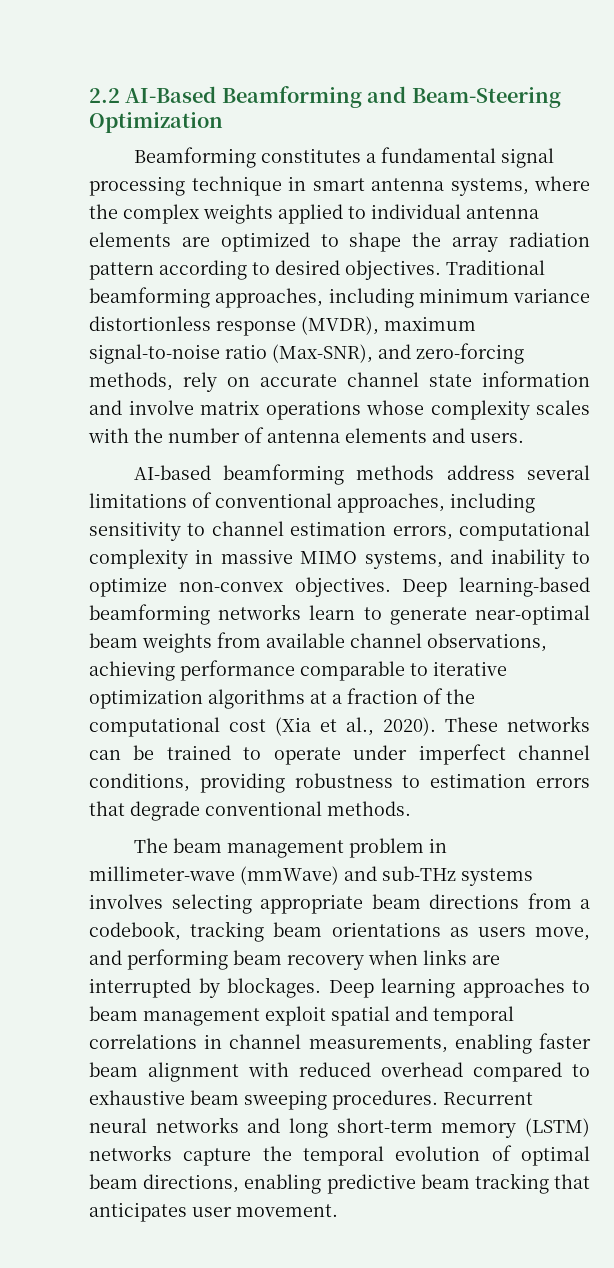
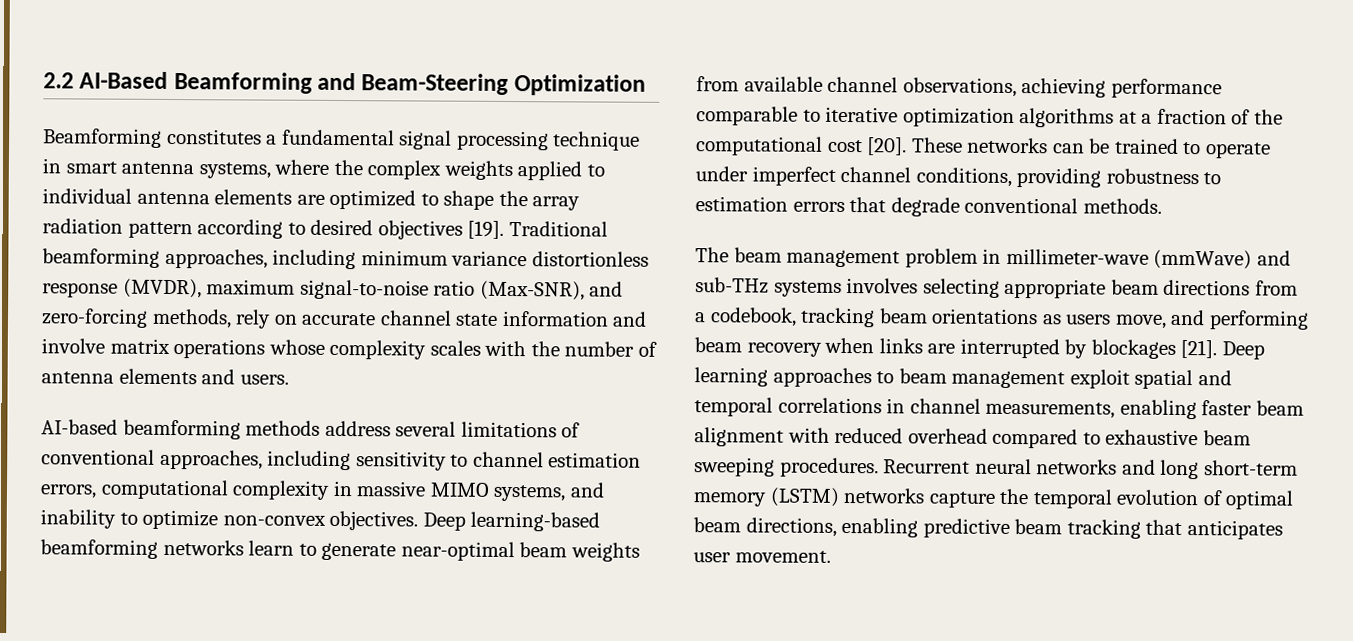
- Beamforming constitutes a fundamental signal processing technique in smart antenna systems, where the complex weights applied to individual antenna elements are optimized to shape the array radiation pattern according to desired objectives.
+ Beamforming constitutes a fundamental signal processing technique in smart antenna systems, where the complex weights applied to individual antenna elements are optimized to shape the array radiation pattern according to desired objectives [19].
- Deep learning-based beamforming networks learn to generate near-optimal beam weights from available channel observations, achieving performance comparable to iterative optimization algorithms at a fraction of the computational cost (Xia et al., 2020).
+ Deep learning-based beamforming networks learn to generate near-optimal beam weights from available channel observations, achieving performance comparable to iterative optimization algorithms at a fraction of the computational cost [20].
- The beam management problem in millimeter-wave (mmWave) and sub-THz systems involves selecting appropriate beam directions from a codebook, tracking beam orientations as users move, and performing beam recovery when links are interrupted by blockages.
+ The beam management problem in millimeter-wave (mmWave) and sub-THz systems involves selecting appropriate beam directions from a codebook, tracking beam orientations as users move, and performing beam recovery when links are interrupted by blockages [21].

